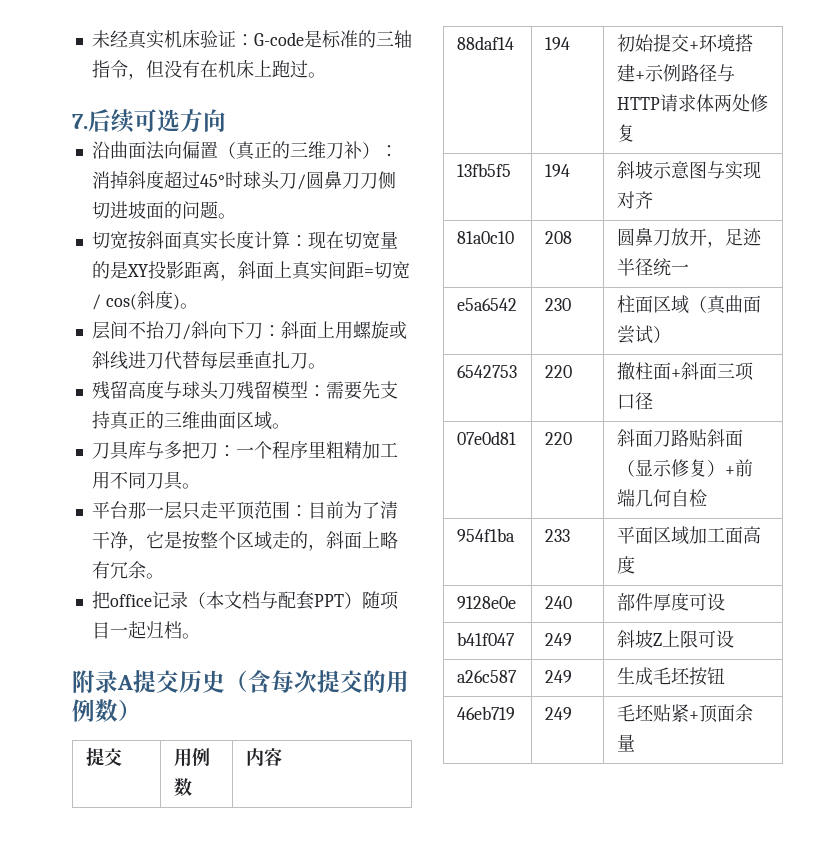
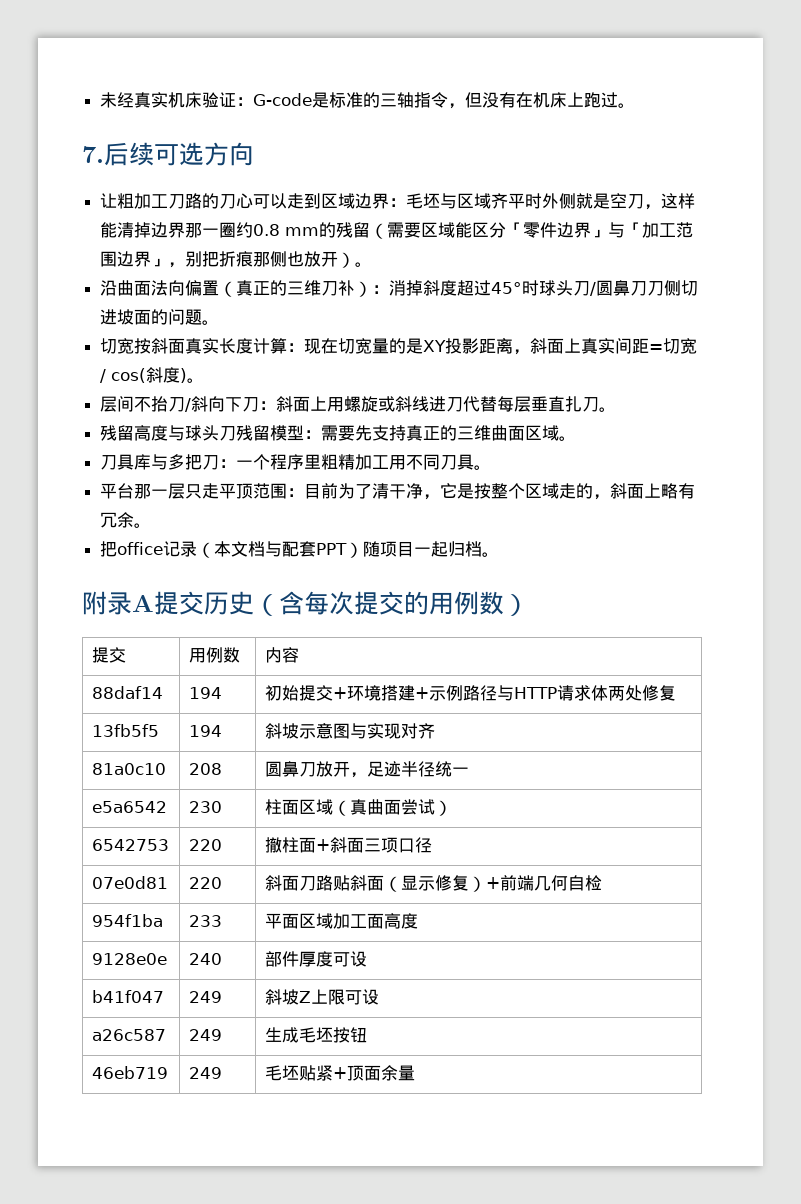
+ 让粗加工刀路的刀心可以走到区域边界：毛坯与区域齐平时外侧就是空刀，这样能清掉边界那一圈约0.8 mm的残留（需要区域能区分「零件边界」与「加工范围边界」，别把折痕那侧也放开）。

